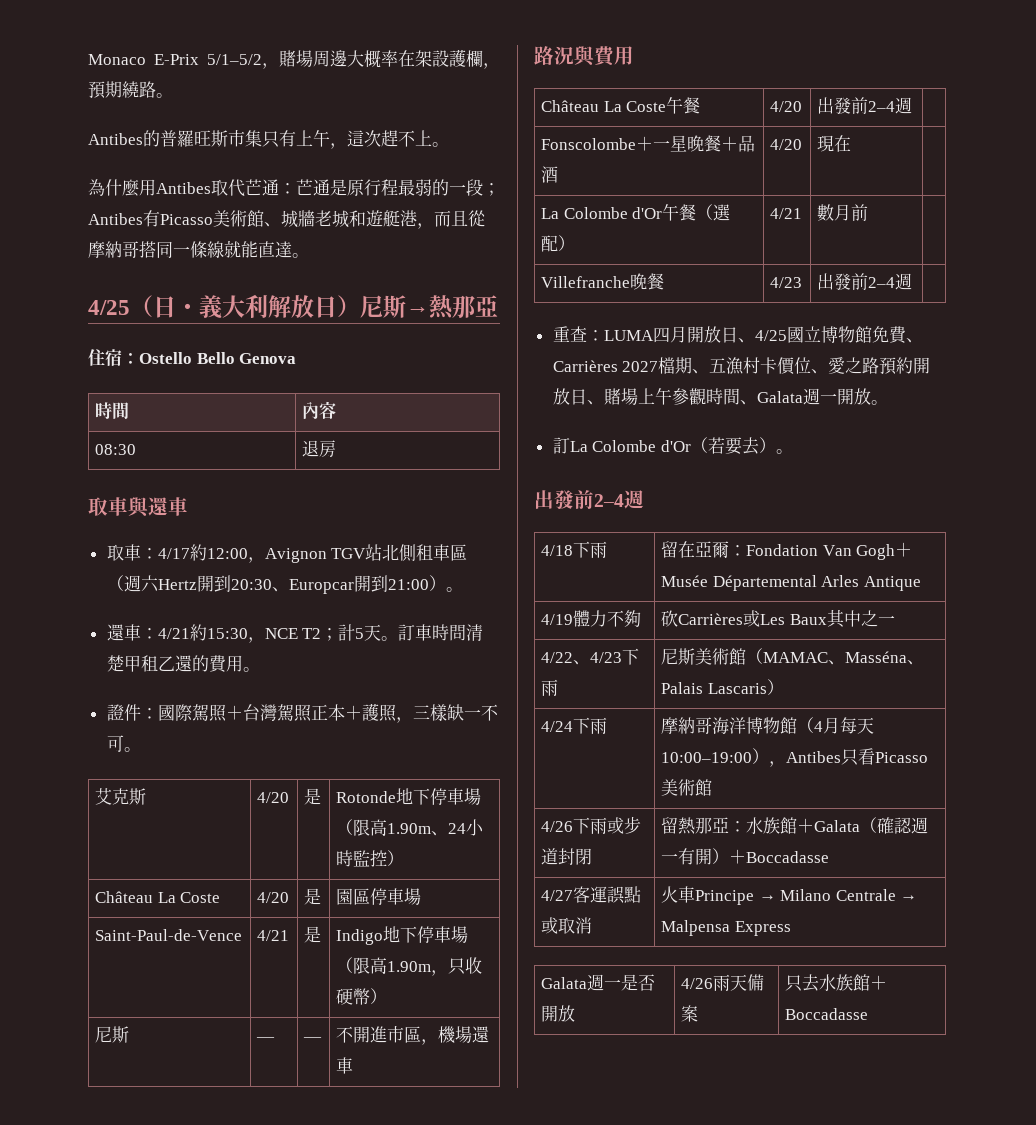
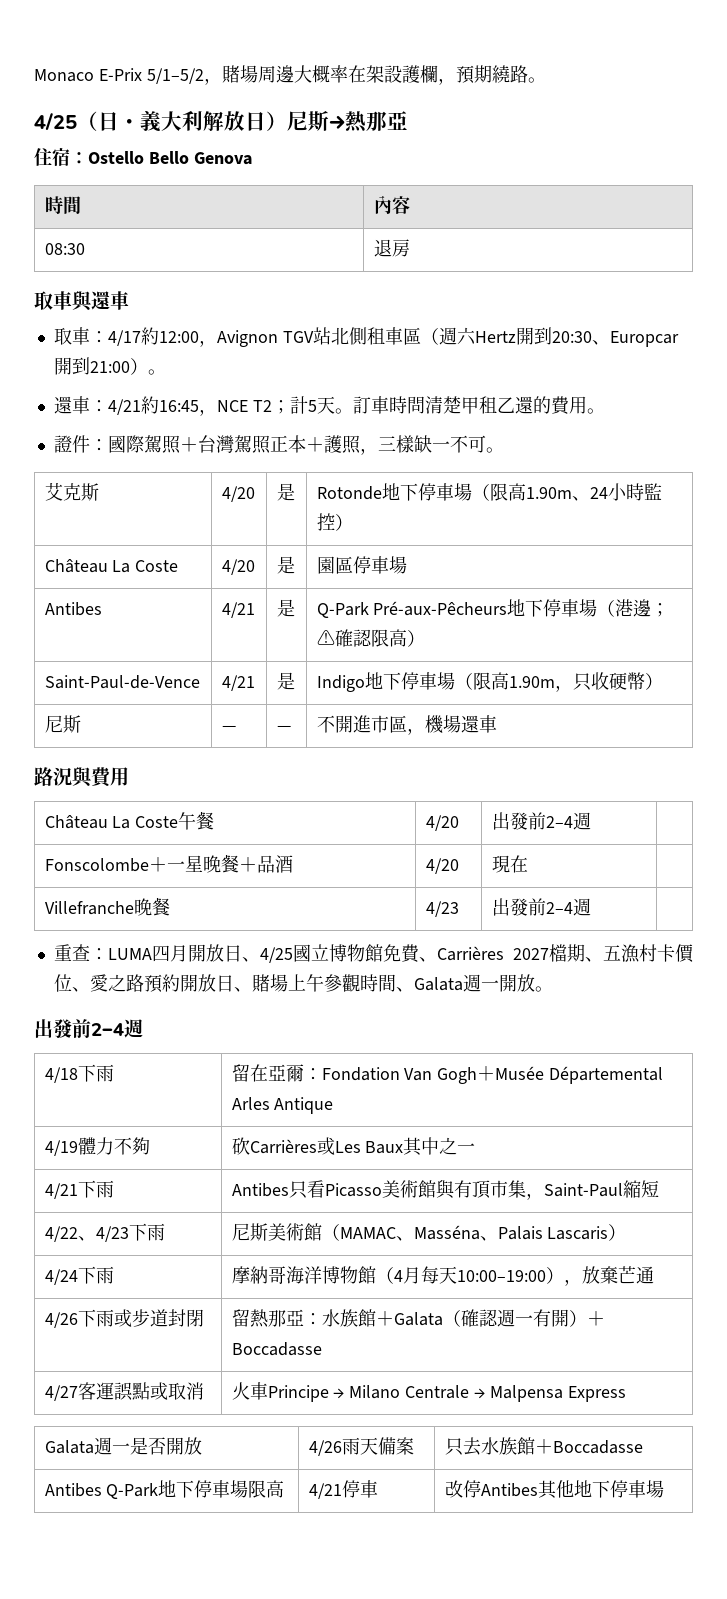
- Antibes的普羅旺斯市集只有上午，這次趕不上。
- 為什麼用Antibes取代芒通：芒通是原行程最弱的一段；Antibes有Picasso美術館、城牆老城和遊艇港，而且從摩納哥搭同一條線就能直達。
- 還車：4/21約15:30，NCE T2；計5天。
+ 還車：4/21約16:45，NCE T2；計5天。
+ Antibes | 4/21 | 是 | Q-Park Pré-aux-Pêcheurs地下停車場（港邊；⚠確認限高）
- La Colombe d'Or午餐（選配） | 4/21 | 數月前 |
- 訂La Colombe d'Or（若要去）。
+ 4/21下雨 | Antibes只看Picasso美術館與有頂市集，Saint-Paul縮短
- 4/24下雨 | 摩納哥海洋博物館（4月每天10:00–19:00），Antibes只看Picasso美術館
+ 4/24下雨 | 摩納哥海洋博物館（4月每天10:00–19:00），放棄芒通
+ Antibes Q-Park地下停車場限高 | 4/21停車 | 改停Antibes其他地下停車場

